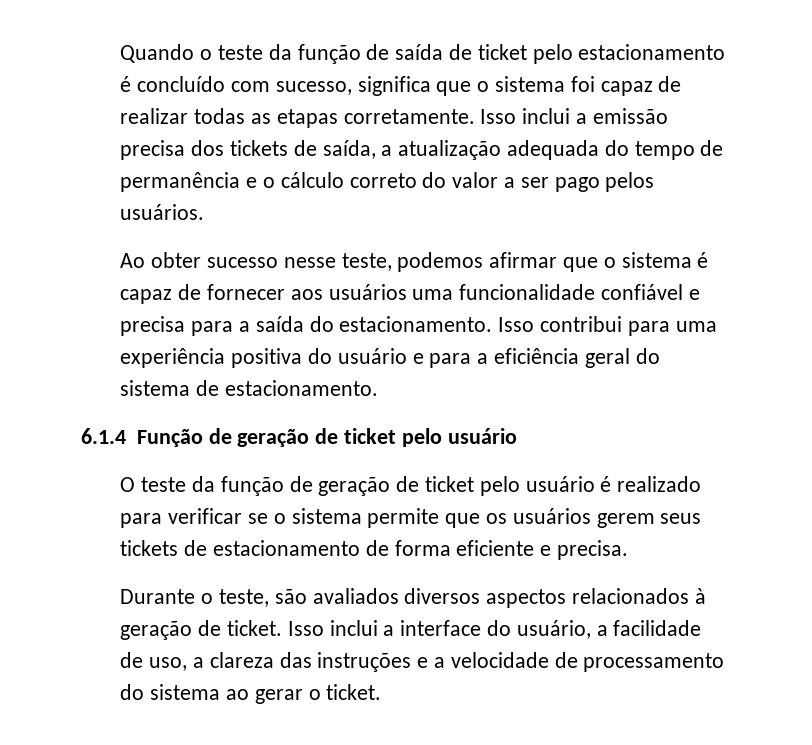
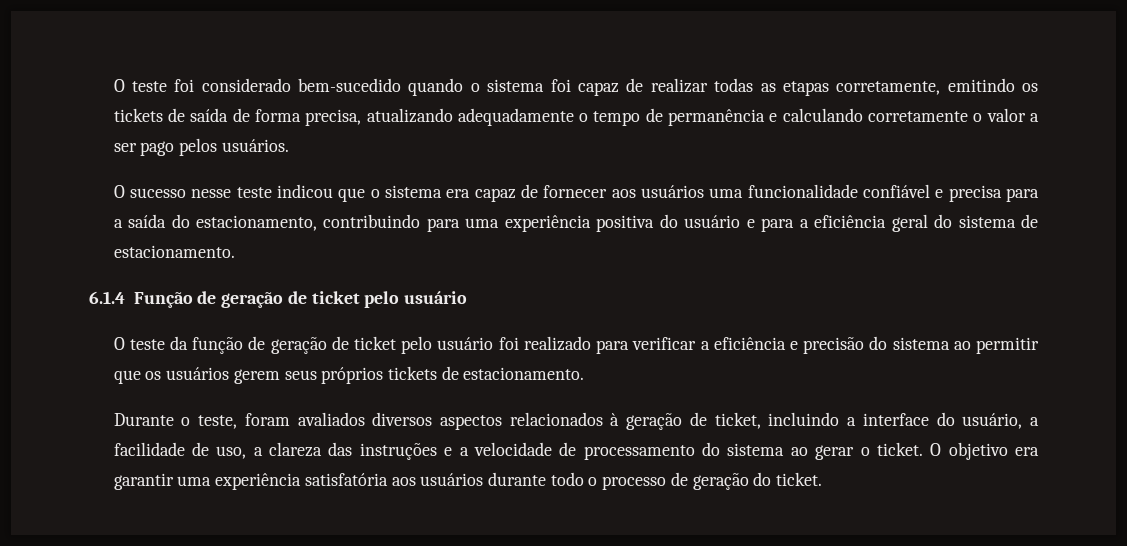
- Quando o teste da função de saída de ticket pelo estacionamento é concluído com sucesso, significa que o sistema foi capaz de realizar todas as etapas corretamente. Isso inclui a emissão precisa dos tickets de saída, a atualização adequada do tempo de permanência e o cálculo correto do valor a ser pago pelos usuários.
+ O teste foi considerado bem-sucedido quando o sistema foi capaz de realizar todas as etapas corretamente, emitindo os tickets de saída de forma precisa, atualizando adequadamente o tempo de permanência e calculando corretamente o valor a ser pago pelos usuários.
- Ao obter sucesso nesse teste, podemos afirmar que o sistema é capaz de fornecer aos usuários uma funcionalidade confiável e precisa para a saída do estacionamento. Isso contribui para uma experiência positiva do usuário e para a eficiência geral do sistema de estacionamento.
+ O sucesso nesse teste indicou que o sistema era capaz de fornecer aos usuários uma funcionalidade confiável e precisa para a saída do estacionamento, contribuindo para uma experiência positiva do usuário e para a eficiência geral do sistema de estacionamento.
- O teste da função de geração de ticket pelo usuário é realizado para verificar se o sistema permite que os usuários gerem seus tickets de estacionamento de forma eficiente e precisa.
+ O teste da função de geração de ticket pelo usuário foi realizado para verificar a eficiência e precisão do sistema ao permitir que os usuários gerem seus próprios tickets de estacionamento.
- Durante o teste, são avaliados diversos aspectos relacionados à geração de ticket. Isso inclui a interface do usuário, a facilidade de uso, a clareza das instruções e a velocidade de processamento do sistema ao gerar o ticket.
+ Durante o teste, foram avaliados diversos aspectos relacionados à geração de ticket, incluindo a interface do usuário, a facilidade de uso, a clareza das instruções e a velocidade de processamento do sistema ao gerar o ticket.
+ O objetivo era garantir uma experiência satisfatória aos usuários durante todo o processo de geração do ticket.

